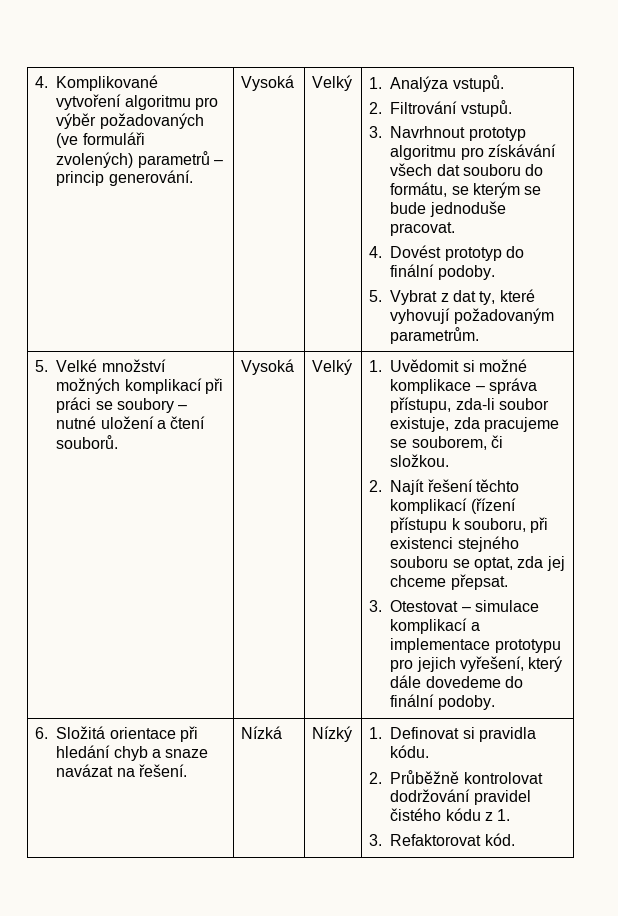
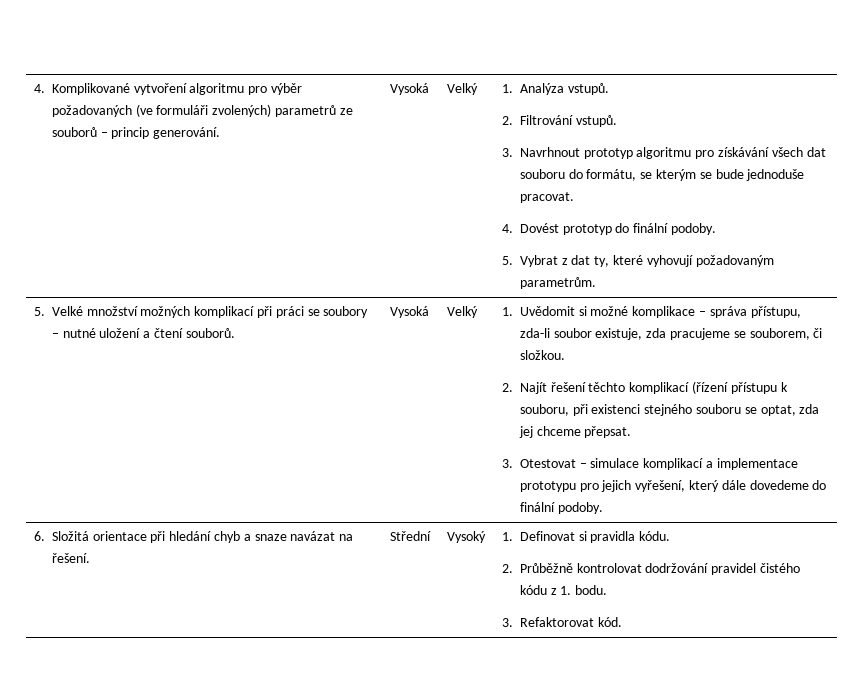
- 4. Komplikované vytvoření algoritmu pro výběr požadovaných (ve formuláři zvolených) parametrů – princip generování.
+ 4. Komplikované vytvoření algoritmu pro výběr požadovaných (ve formuláři zvolených) parametrů ze souborů – princip generování.
- 6. Složitá orientace při hledání chyb a snaze navázat na řešení. | Nízká | Nízký | 1. Definovat si pravidla kódu.
- 2. Průběžně kontrolovat dodržování pravidel čistého kódu z 1.
+ 6. Složitá orientace při hledání chyb a snaze navázat na řešení. | Střední | Vysoký | 1. Definovat si pravidla kódu.
+ 2. Průběžně kontrolovat dodržování pravidel čistého kódu z 1. bodu.

